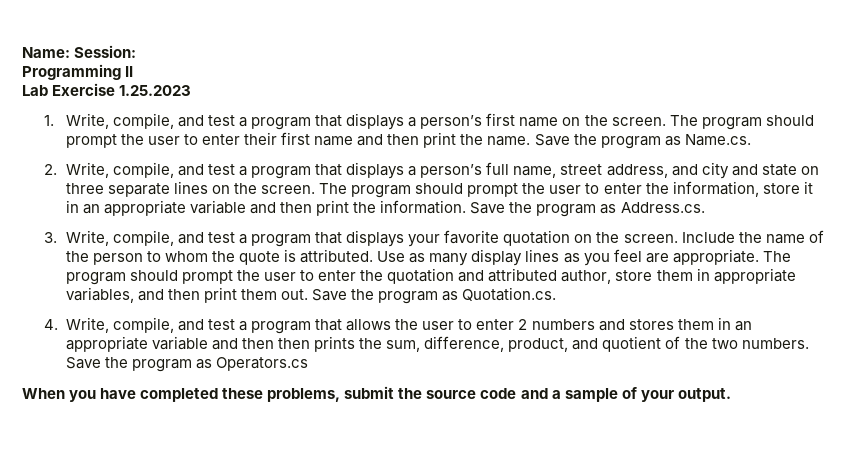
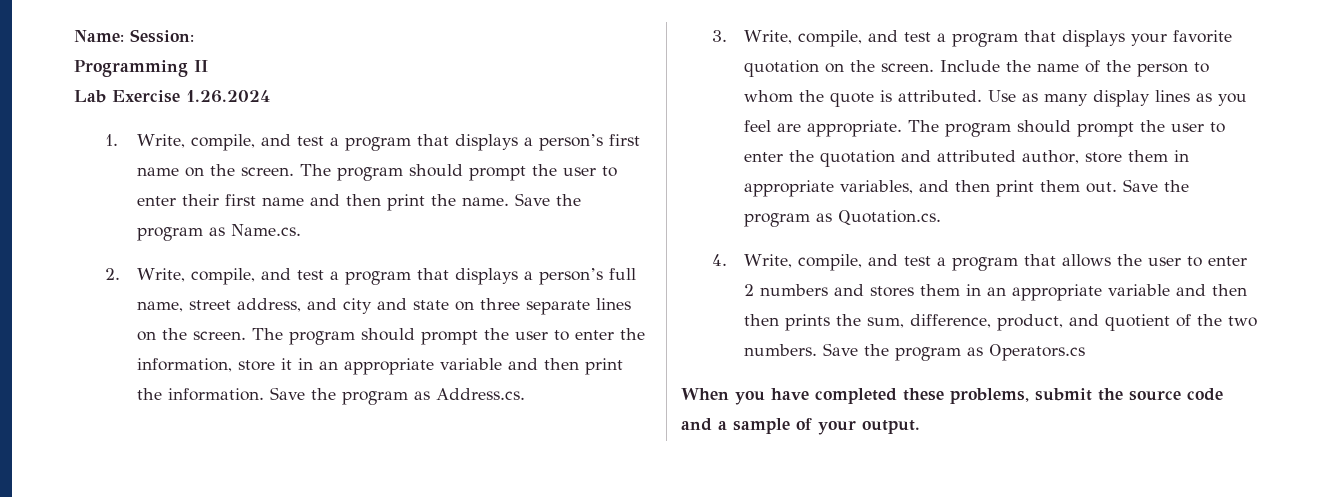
- Lab Exercise 1.25.2023
+ Lab Exercise 1.26.2024

